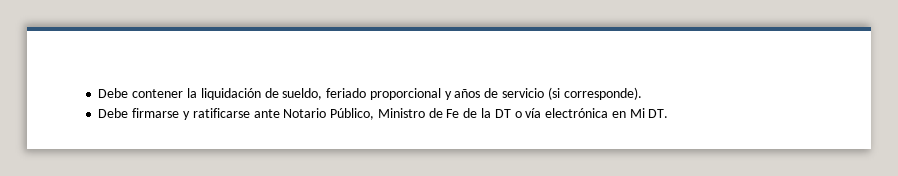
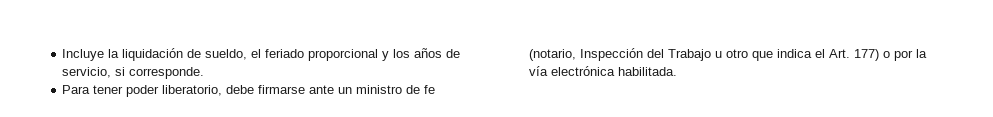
- Debe contener la liquidación de sueldo, feriado proporcional y años de servicio (si corresponde).
- Debe firmarse y ratificarse ante Notario Público, Ministro de Fe de la DT o vía electrónica en Mi DT.
+ Incluye la liquidación de sueldo, el feriado proporcional y los años de servicio, si corresponde.
+ Para tener poder liberatorio, debe firmarse ante un ministro de fe (notario, Inspección del Trabajo u otro que indica el Art. 177) o por la vía electrónica habilitada.

